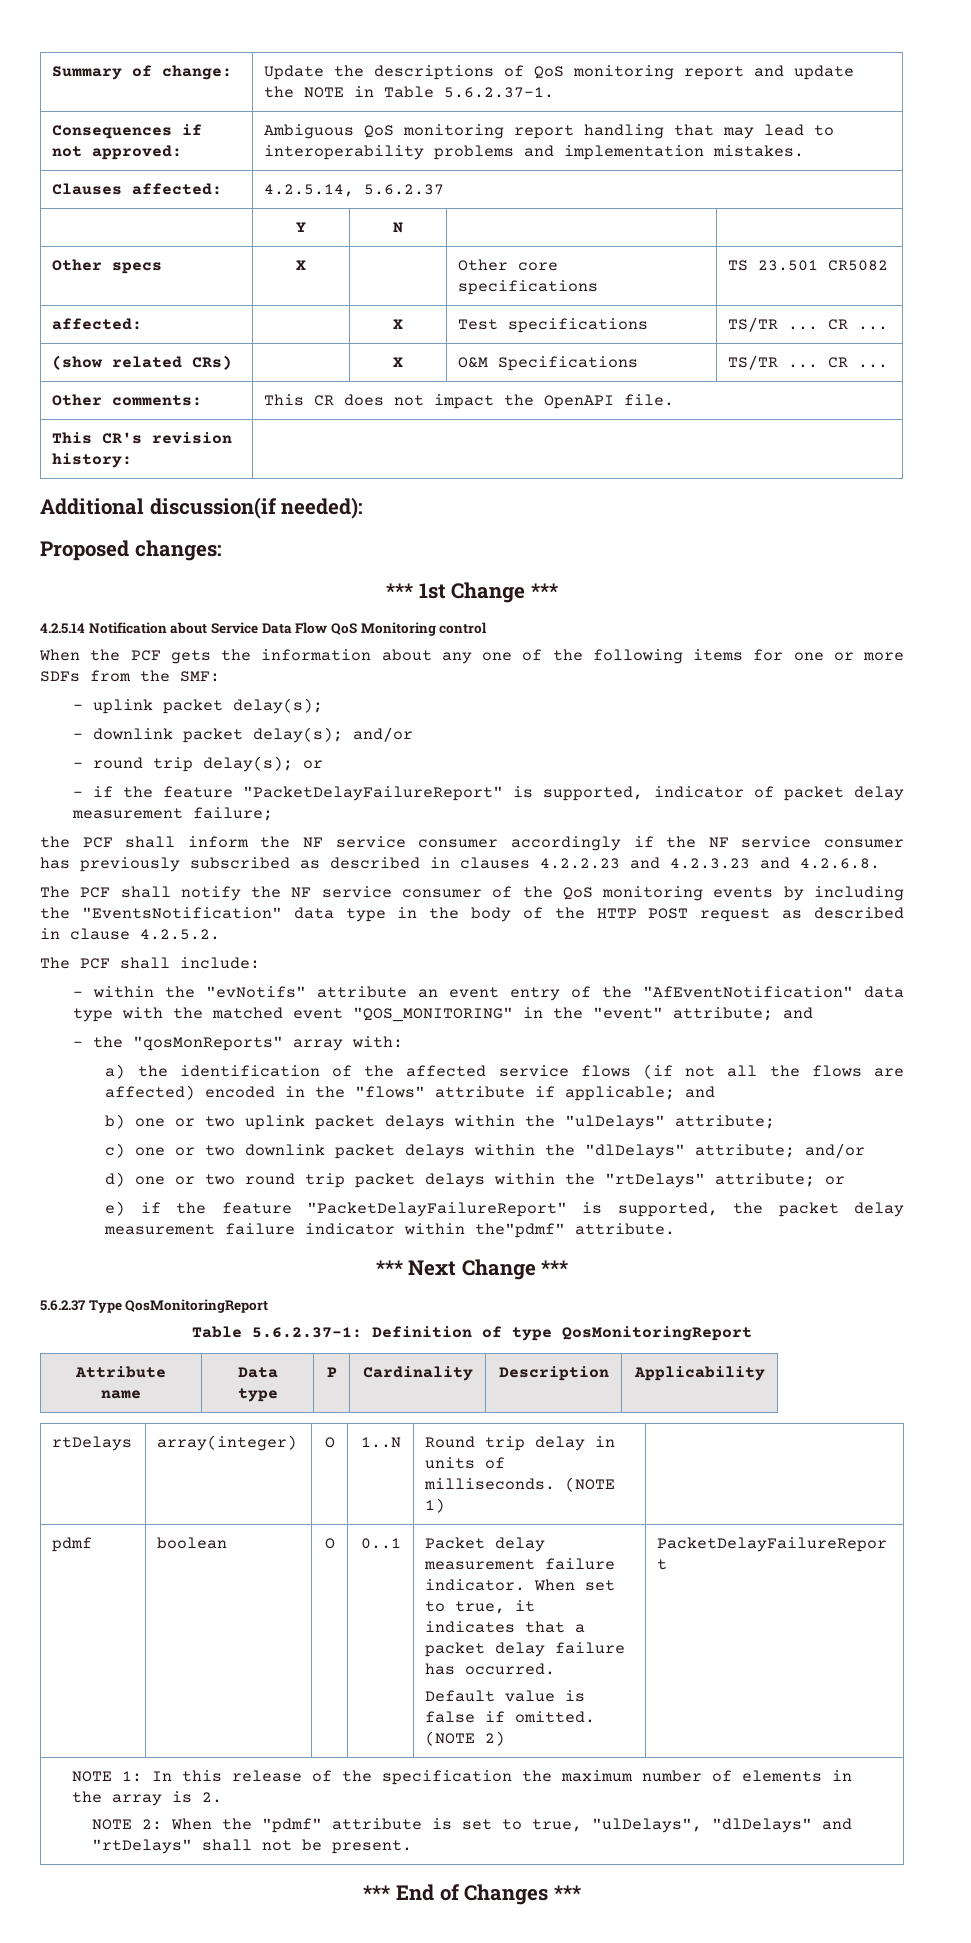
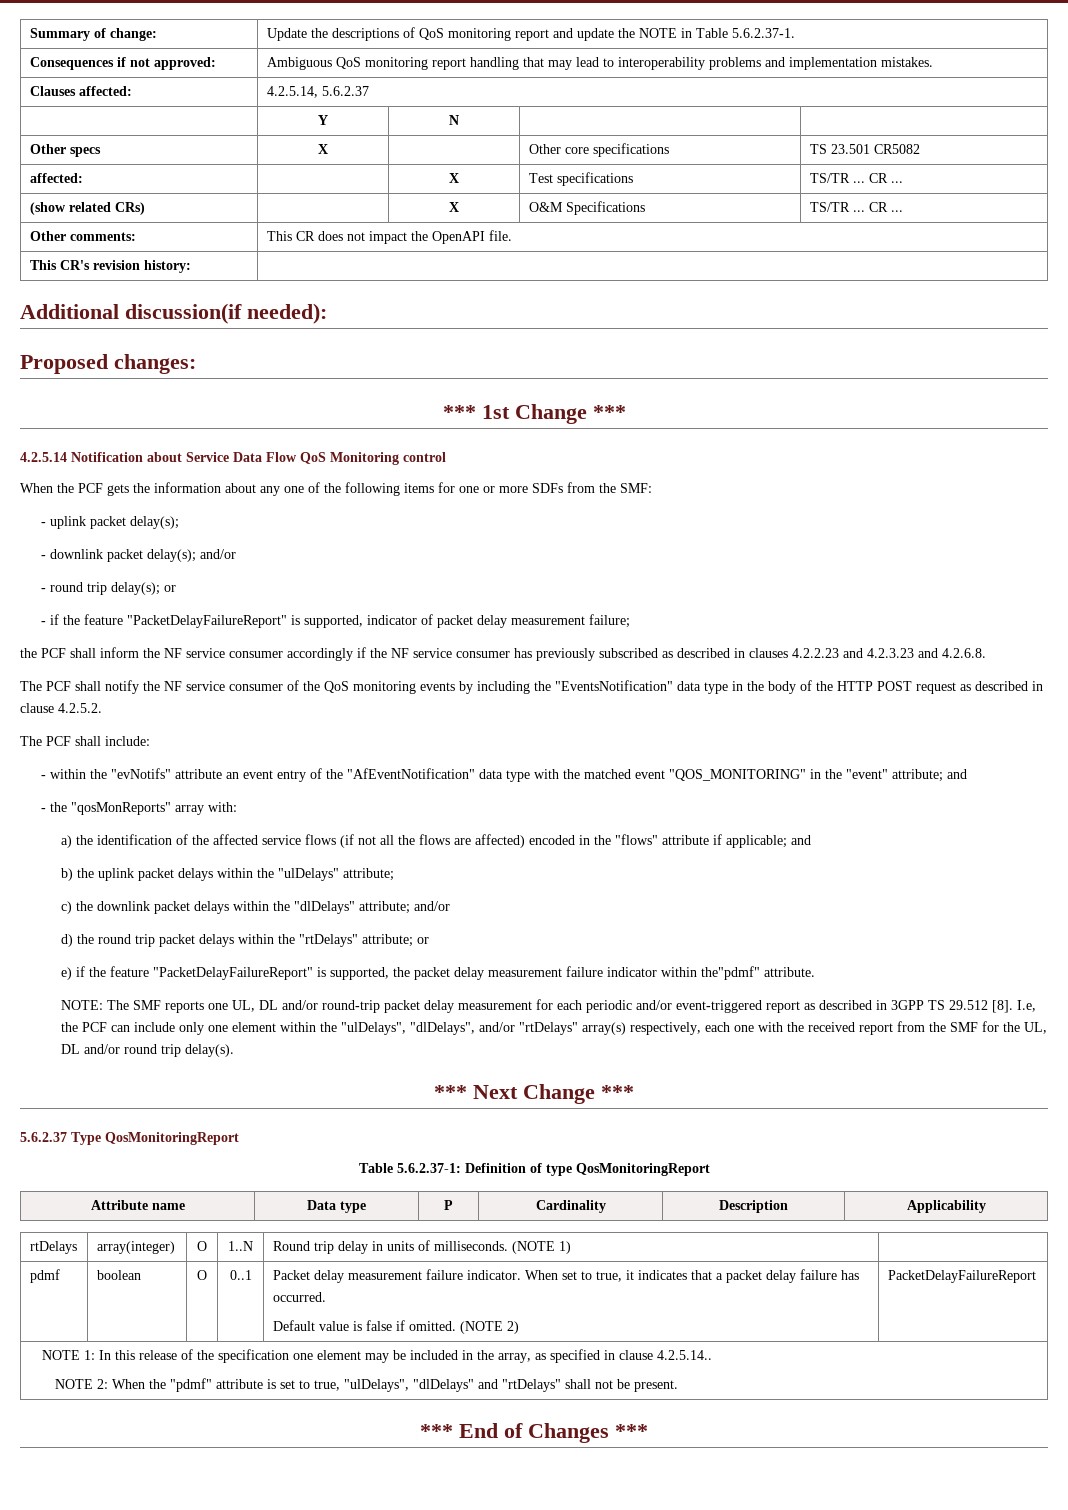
- b) one or two uplink packet delays within the "ulDelays" attribute;
+ b) the uplink packet delays within the "ulDelays" attribute;
- c) one or two downlink packet delays within the "dlDelays" attribute; and/or
+ c) the downlink packet delays within the "dlDelays" attribute; and/or
- d) one or two round trip packet delays within the "rtDelays" attribute; or
+ d) the round trip packet delays within the "rtDelays" attribute; or
+ NOTE: The SMF reports one UL, DL and/or round-trip packet delay measurement for each periodic and/or event-triggered report as described in 3GPP TS 29.512 [8]. I.e, the PCF can include only one element within the "ulDelays", "dlDelays", and/or "rtDelays" array(s) respectively, each one with the received report from the SMF for the UL, DL and/or round trip delay(s).
- NOTE 1: In this release of the specification the maximum number of elements in the array is 2.
+ NOTE 1: In this release of the specification one element may be included in the array, as specified in clause 4.2.5.14..

